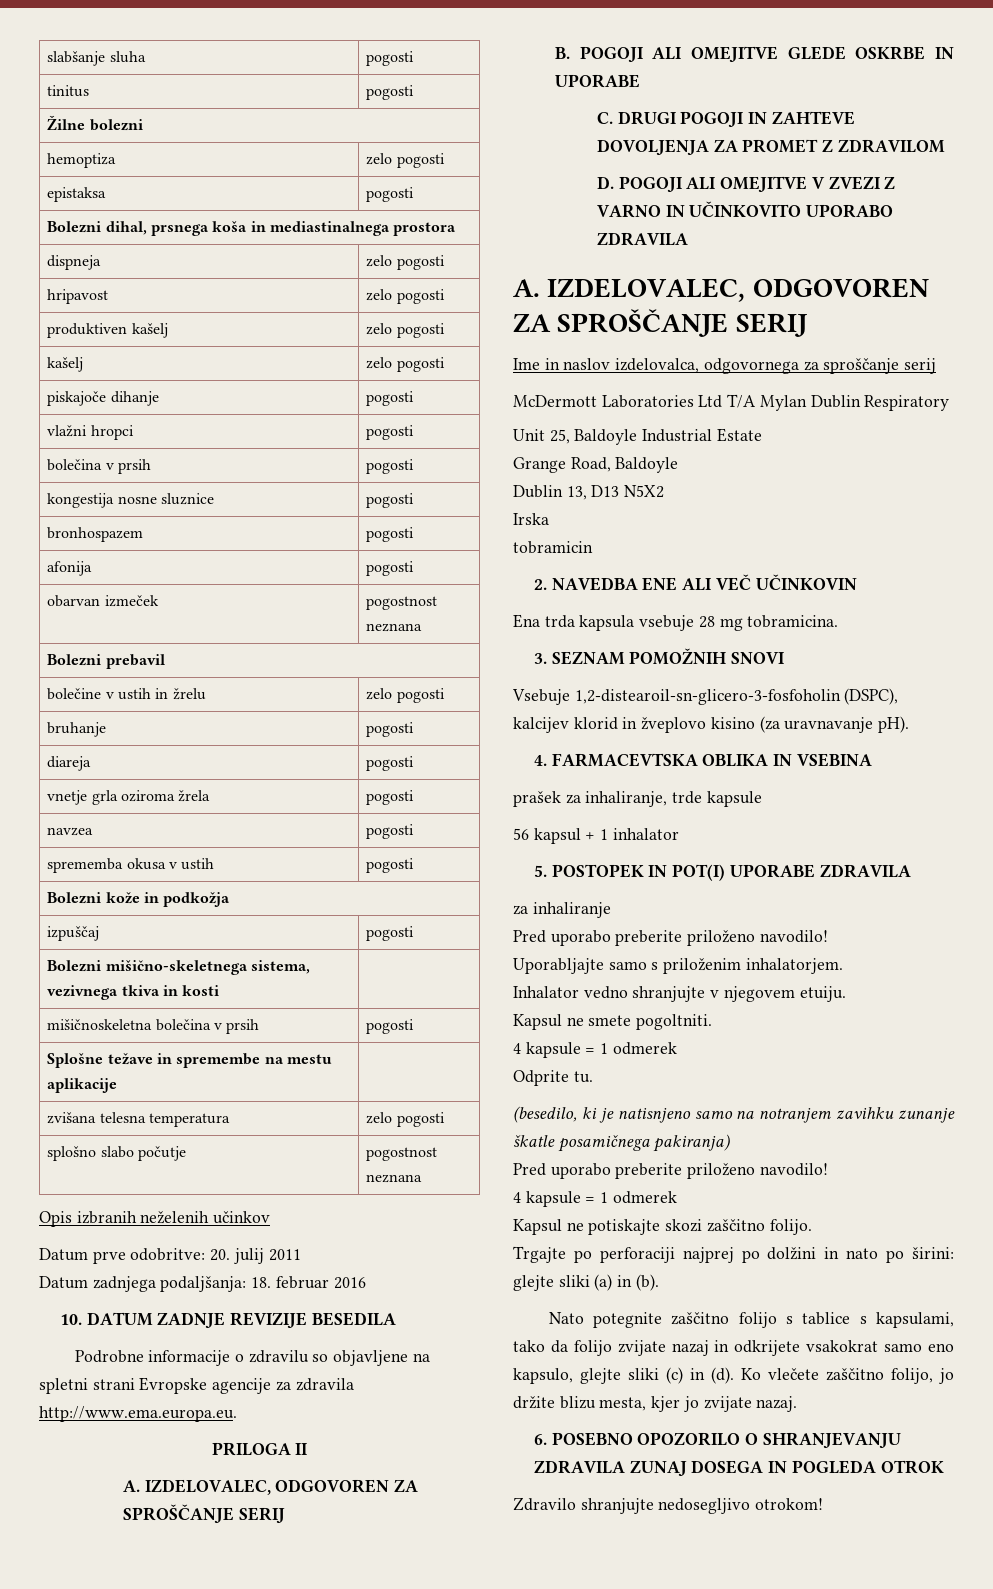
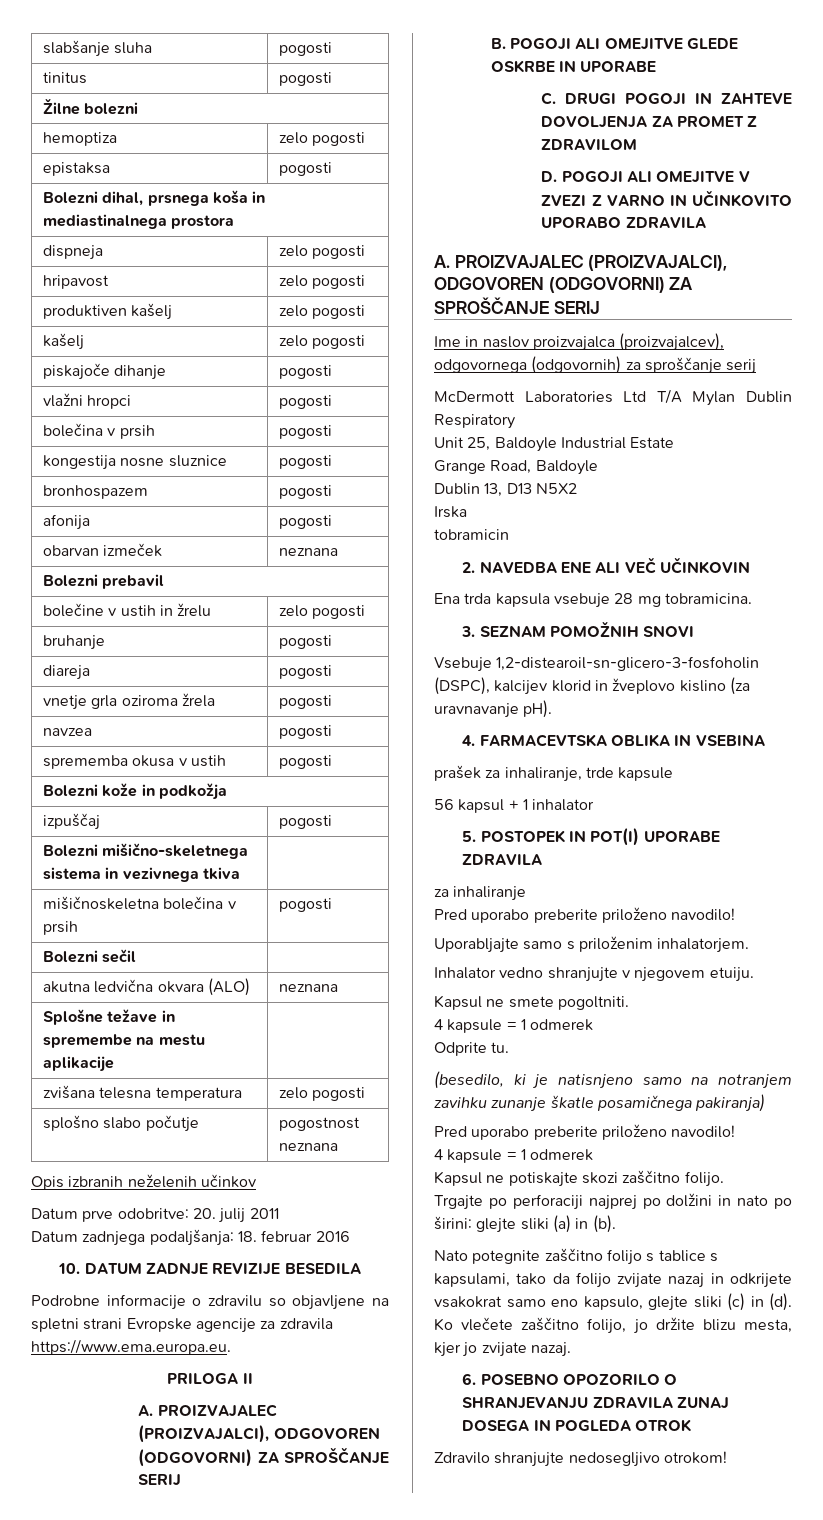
- obarvan izmeček | pogostnost neznana
+ obarvan izmeček | neznana
- Bolezni mišično-skeletnega sistema, vezivnega tkiva in kosti |
+ Bolezni mišično-skeletnega sistema in vezivnega tkiva |
+ Bolezni sečil |
+ akutna ledvična okvara (ALO) | neznana
- Podrobne informacije o zdravilu so objavljene na spletni strani Evropske agencije za zdravila http://www.ema.europa.eu.
+ Podrobne informacije o zdravilu so objavljene na spletni strani Evropske agencije za zdravila https://www.ema.europa.eu.
  PRILOGA II
- A. IZDELOVALEC, ODGOVOREN ZA SPROŠČANJE SERIJ
+ A. PROIZVAJALEC (PROIZVAJALCI), ODGOVOREN (ODGOVORNI) ZA SPROŠČANJE SERIJ
  D. POGOJI ALI OMEJITVE V ZVEZI Z VARNO IN UČINKOVITO UPORABO ZDRAVILA
- A. IZDELOVALEC, ODGOVOREN ZA SPROŠČANJE SERIJ
+ A. PROIZVAJALEC (PROIZVAJALCI), ODGOVOREN (ODGOVORNI) ZA SPROŠČANJE SERIJ
- Ime in naslov izdelovalca, odgovornega za sproščanje serij
+ Ime in naslov proizvajalca (proizvajalcev), odgovornega (odgovornih) za sproščanje serij
- Vsebuje 1,2-distearoil-sn-glicero-3-fosfoholin (DSPC), kalcijev klorid in žveplovo kisino (za uravnavanje pH).
+ Vsebuje 1,2-distearoil-sn-glicero-3-fosfoholin (DSPC), kalcijev klorid in žveplovo kislino (za uravnavanje pH).

